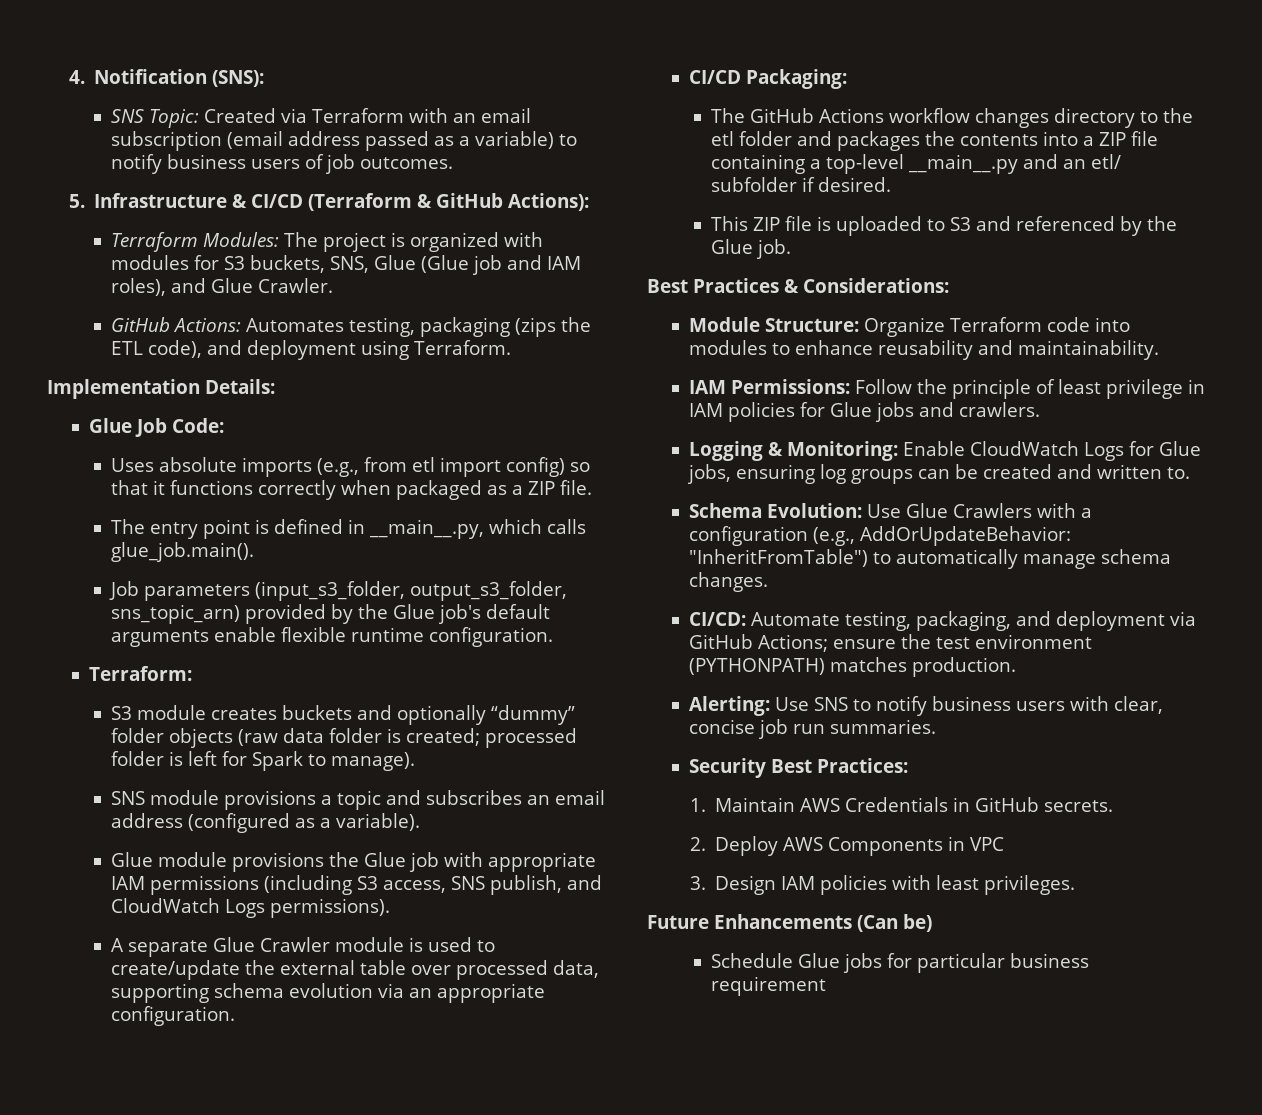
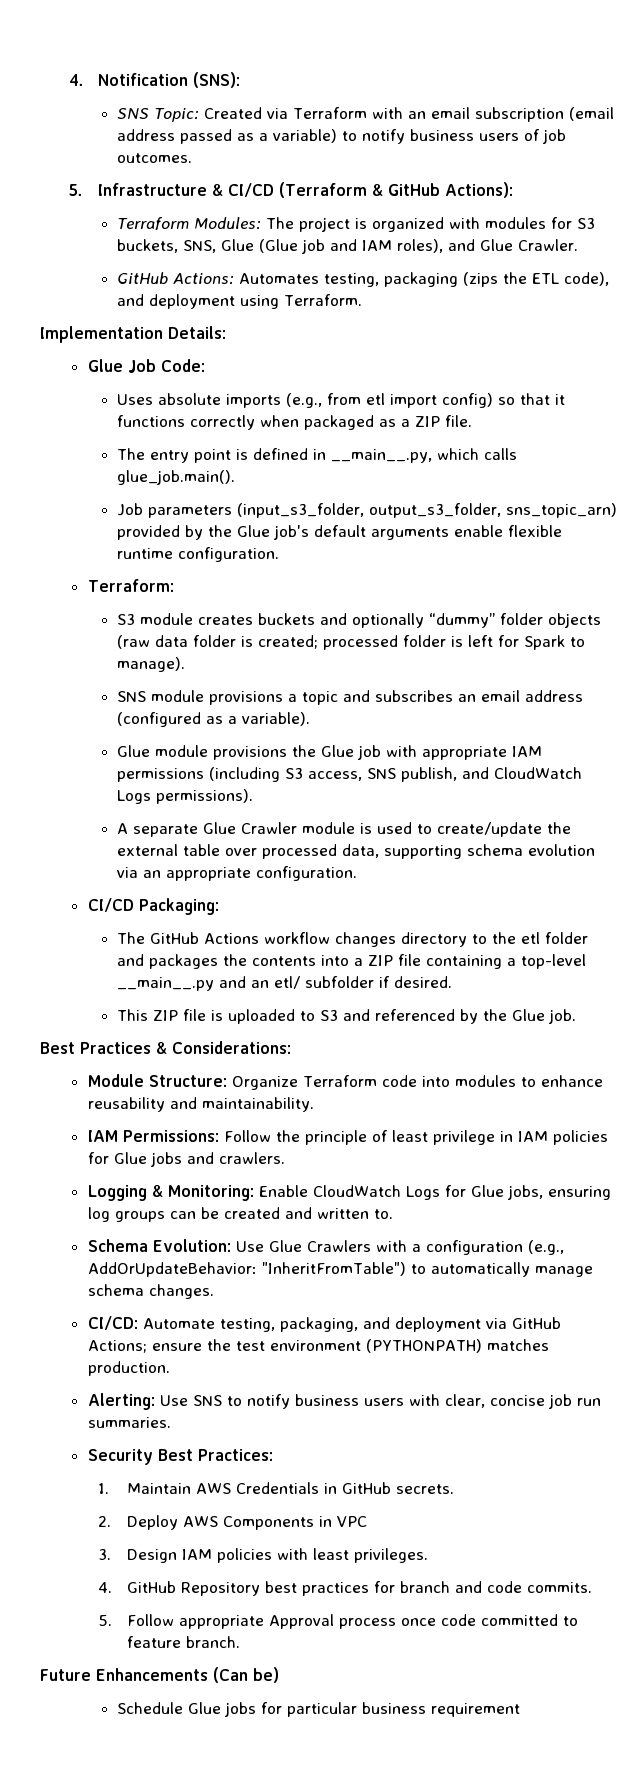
+ 4. GitHub Repository best practices for branch and code commits.
+ 5. Follow appropriate Approval process once code committed to feature branch.

